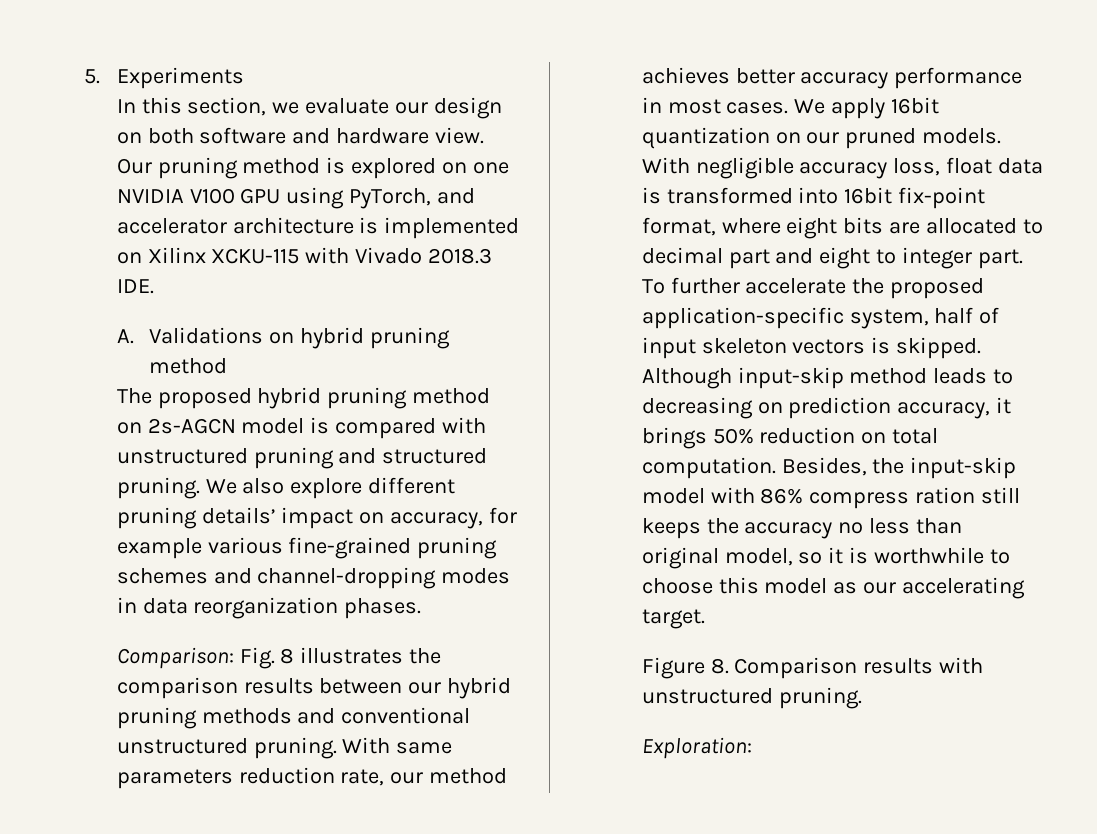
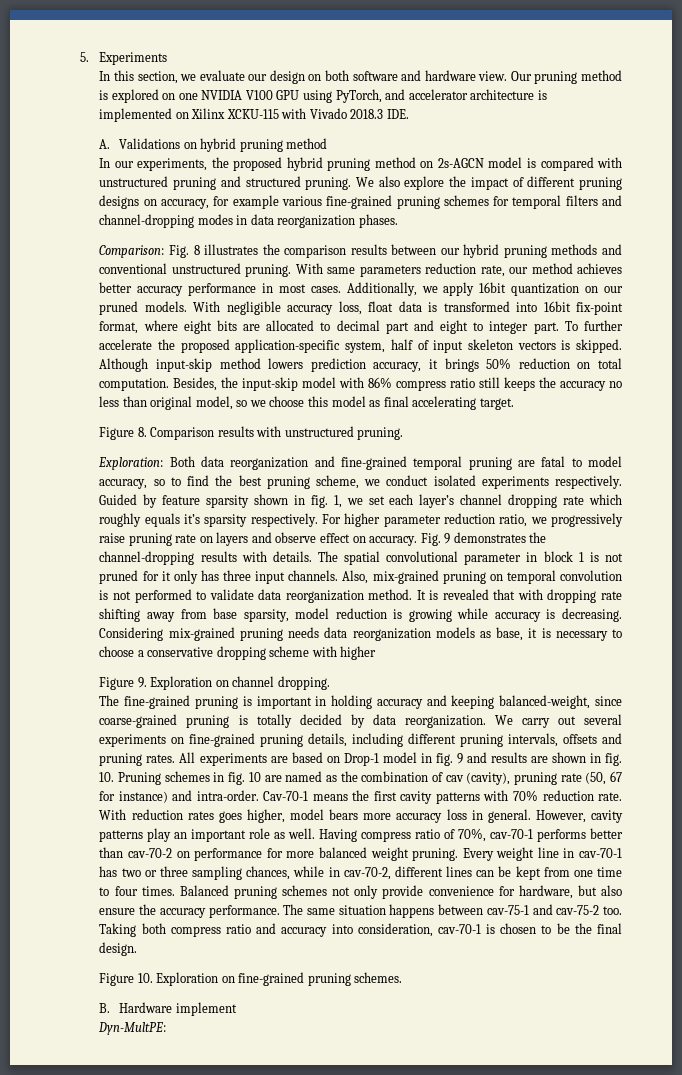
- The proposed hybrid pruning method on 2s-AGCN model is compared with unstructured pruning and structured pruning.
+ In our experiments, the proposed hybrid pruning method on 2s-AGCN model is compared with unstructured pruning and structured pruning.
- We also explore different pruning details’ impact on accuracy, for example various fine-grained pruning schemes and channel-dropping modes in data reorganization phases.
+ We also explore the impact of different pruning designs on accuracy, for example various fine-grained pruning schemes for temporal filters and channel-dropping modes in data reorganization phases.
- We apply 16bit quantization on our pruned models.
+ Additionally, we apply 16bit quantization on our pruned models.
- Although input-skip method leads to decreasing on prediction accuracy, it brings 50% reduction on total computation.
+ Although input-skip method lowers prediction accuracy, it brings 50% reduction on total computation.
- Besides, the input-skip model with 86% compress ration still keeps the accuracy no less than original model, so it is worthwhile to choose this model as our accelerating target.
+ Besides, the input-skip model with 86% compress ratio still keeps the accuracy no less than original model, so we choose this model as final accelerating target.
- Exploration:
+ Exploration: Both data reorganization and fine-grained temporal pruning are fatal to model accuracy, so to find the best pruning scheme, we conduct isolated experiments respectively. Guided by feature sparsity shown in fig. 1, we set each layer’s channel dropping rate which roughly equals it’s sparsity respectively. For higher parameter reduction ratio, we progressively raise pruning rate on layers and observe effect on accuracy. Fig. 9 demonstrates the channel-dropping results with details. The spatial convolutional parameter in block 1 is not pruned for it only has three input channels. Also, mix-grained pruning on temporal convolution is not performed to validate data reorganization method. It is revealed that with dropping rate shifting away from base sparsity, model reduction is growing while accuracy is decreasing. Considering mix-grained pruning needs data reorganization models as base, it is necessary to choose a conservative dropping scheme with higher
+ Figure 9. Exploration on channel dropping.
+ The fine-grained pruning is important in holding accuracy and keeping balanced-weight, since coarse-grained pruning is totally decided by data reorganization. We carry out several experiments on fine-grained pruning details, including different pruning intervals, offsets and pruning rates. All experiments are based on Drop-1 model in fig. 9 and results are shown in fig. 10. Pruning schemes in fig. 10 are named as the combination of cav (cavity), pruning rate (50, 67 for instance) and intra-order. Cav-70-1 means the first cavity patterns with 70% reduction rate. With reduction rates goes higher, model bears more accuracy loss in general. However, cavity patterns play an important role as well. Having compress ratio of 70%, cav-70-1 performs better than cav-70-2 on performance for more balanced weight pruning. Every weight line in cav-70-1 has two or three sampling chances, while in cav-70-2, different lines can be kept from one time to four times. Balanced pruning schemes not only provide convenience for hardware, but also ensure the accuracy performance. The same situation happens between cav-75-1 and cav-75-2 too. Taking both compress ratio and accuracy into consideration, cav-70-1 is chosen to be the final design.
+ Figure 10. Exploration on fine-grained pruning schemes.
+ B. Hardware implement
+ Dyn-MultPE:

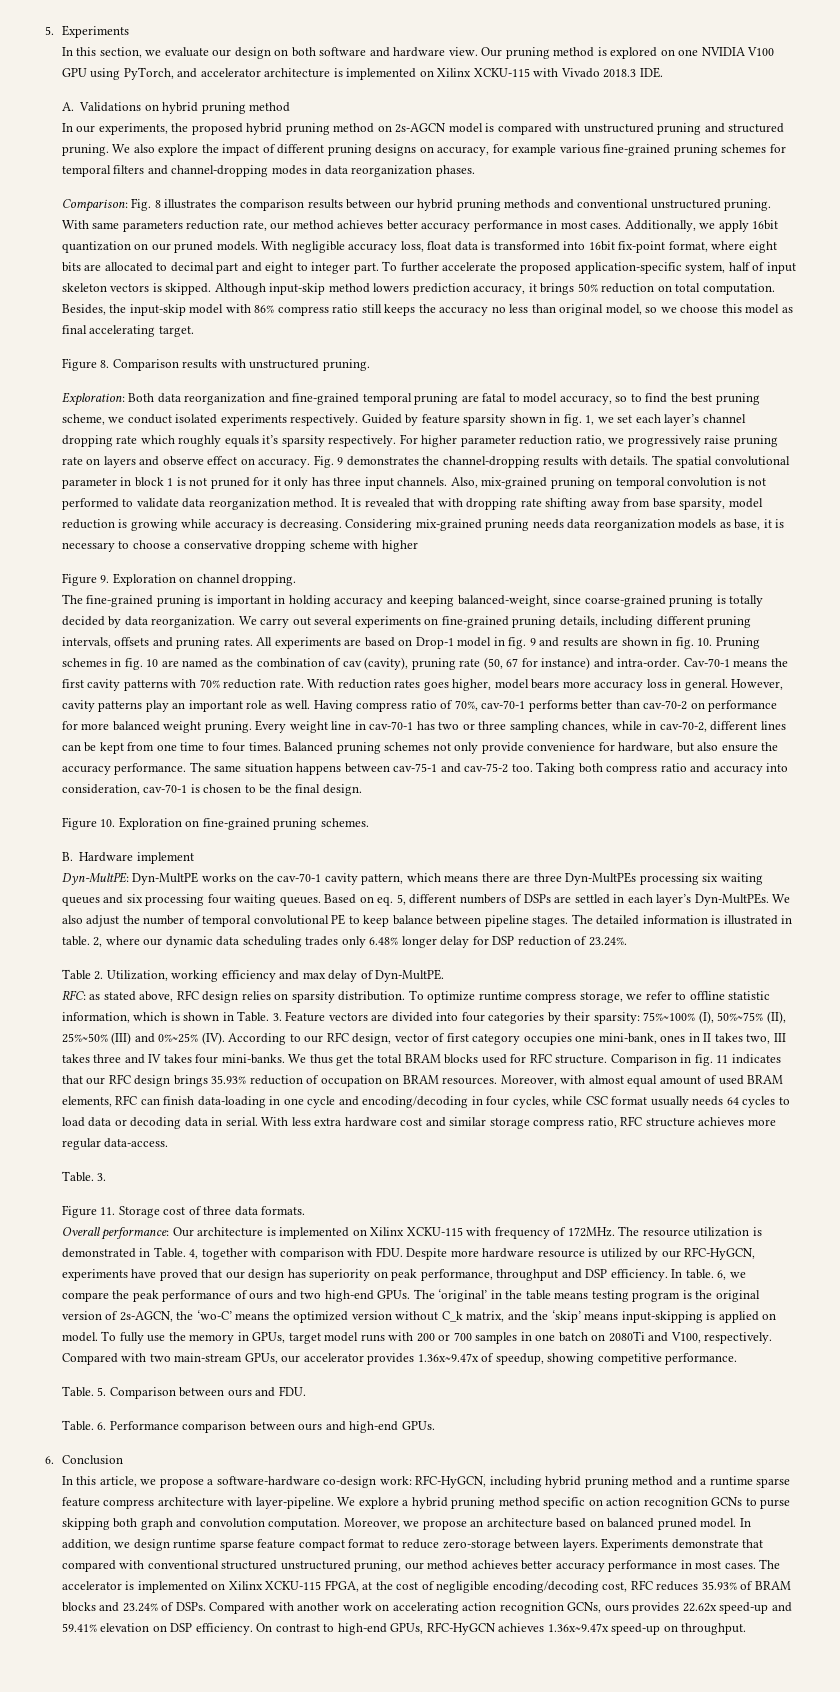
- Dyn-MultPE:
+ Dyn-MultPE: Dyn-MultPE works on the cav-70-1 cavity pattern, which means there are three Dyn-MultPEs processing six waiting queues and six processing four waiting queues. Based on eq. 5, different numbers of DSPs are settled in each layer’s Dyn-MultPEs. We also adjust the number of temporal convolutional PE to keep balance between pipeline stages. The detailed information is illustrated in table. 2, where our dynamic data scheduling trades only 6.48% longer delay for DSP reduction of 23.24%.
+ Table 2. Utilization, working efficiency and max delay of Dyn-MultPE.
+ RFC: as stated above, RFC design relies on sparsity distribution. To optimize runtime compress storage, we refer to offline statistic information, which is shown in Table. 3. Feature vectors are divided into four categories by their sparsity: 75%~100% (I), 50%~75% (II), 25%~50% (III) and 0%~25% (IV). According to our RFC design, vector of first category occupies one mini-bank, ones in II takes two, III takes three and IV takes four mini-banks. We thus get the total BRAM blocks used for RFC structure. Comparison in fig. 11 indicates that our RFC design brings 35.93% reduction of occupation on BRAM resources. Moreover, with almost equal amount of used BRAM elements, RFC can finish data-loading in one cycle and encoding/decoding in four cycles, while CSC format usually needs 64 cycles to load data or decoding data in serial. With less extra hardware cost and similar storage compress ratio, RFC structure achieves more regular data-access.
+ Table. 3.
+ Figure 11. Storage cost of three data formats.
+ Overall performance: Our architecture is implemented on Xilinx XCKU-115 with frequency of 172MHz. The resource utilization is demonstrated in Table. 4, together with comparison with FDU. Despite more hardware resource is utilized by our RFC-HyGCN, experiments have proved that our design has superiority on peak performance, throughput and DSP efficiency. In table. 6, we compare the peak performance of ours and two high-end GPUs. The ‘original’ in the table means testing program is the original version of 2s-AGCN, the ‘wo-C’ means the optimized version without C_k matrix, and the ‘skip’ means input-skipping is applied on model. To fully use the memory in GPUs, target model runs with 200 or 700 samples in one batch on 2080Ti and V100, respectively. Compared with two main-stream GPUs, our accelerator provides 1.36x~9.47x of speedup, showing competitive performance.
+ Table. 5. Comparison between ours and FDU.
+ Table. 6. Performance comparison between ours and high-end GPUs.
+ 6. Conclusion
+ In this article, we propose a software-hardware co-design work: RFC-HyGCN, including hybrid pruning method and a runtime sparse feature compress architecture with layer-pipeline. We explore a hybrid pruning method specific on action recognition GCNs to purse skipping both graph and convolution computation. Moreover, we propose an architecture based on balanced pruned model. In addition, we design runtime sparse feature compact format to reduce zero-storage between layers. Experiments demonstrate that compared with conventional structured unstructured pruning, our method achieves better accuracy performance in most cases. The accelerator is implemented on Xilinx XCKU-115 FPGA, at the cost of negligible encoding/decoding cost, RFC reduces 35.93% of BRAM blocks and 23.24% of DSPs. Compared with another work on accelerating action recognition GCNs, ours provides 22.62x speed-up and 59.41% elevation on DSP efficiency. On contrast to high-end GPUs, RFC-HyGCN achieves 1.36x~9.47x speed-up on throughput.

